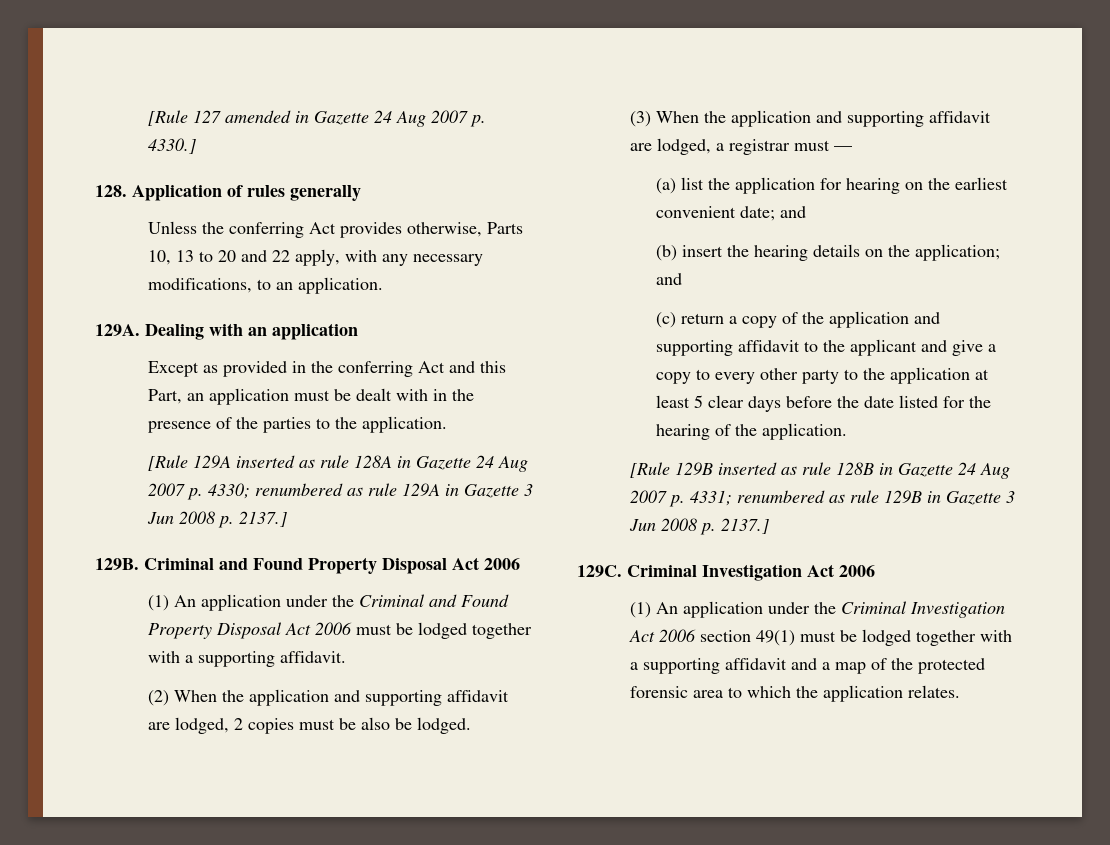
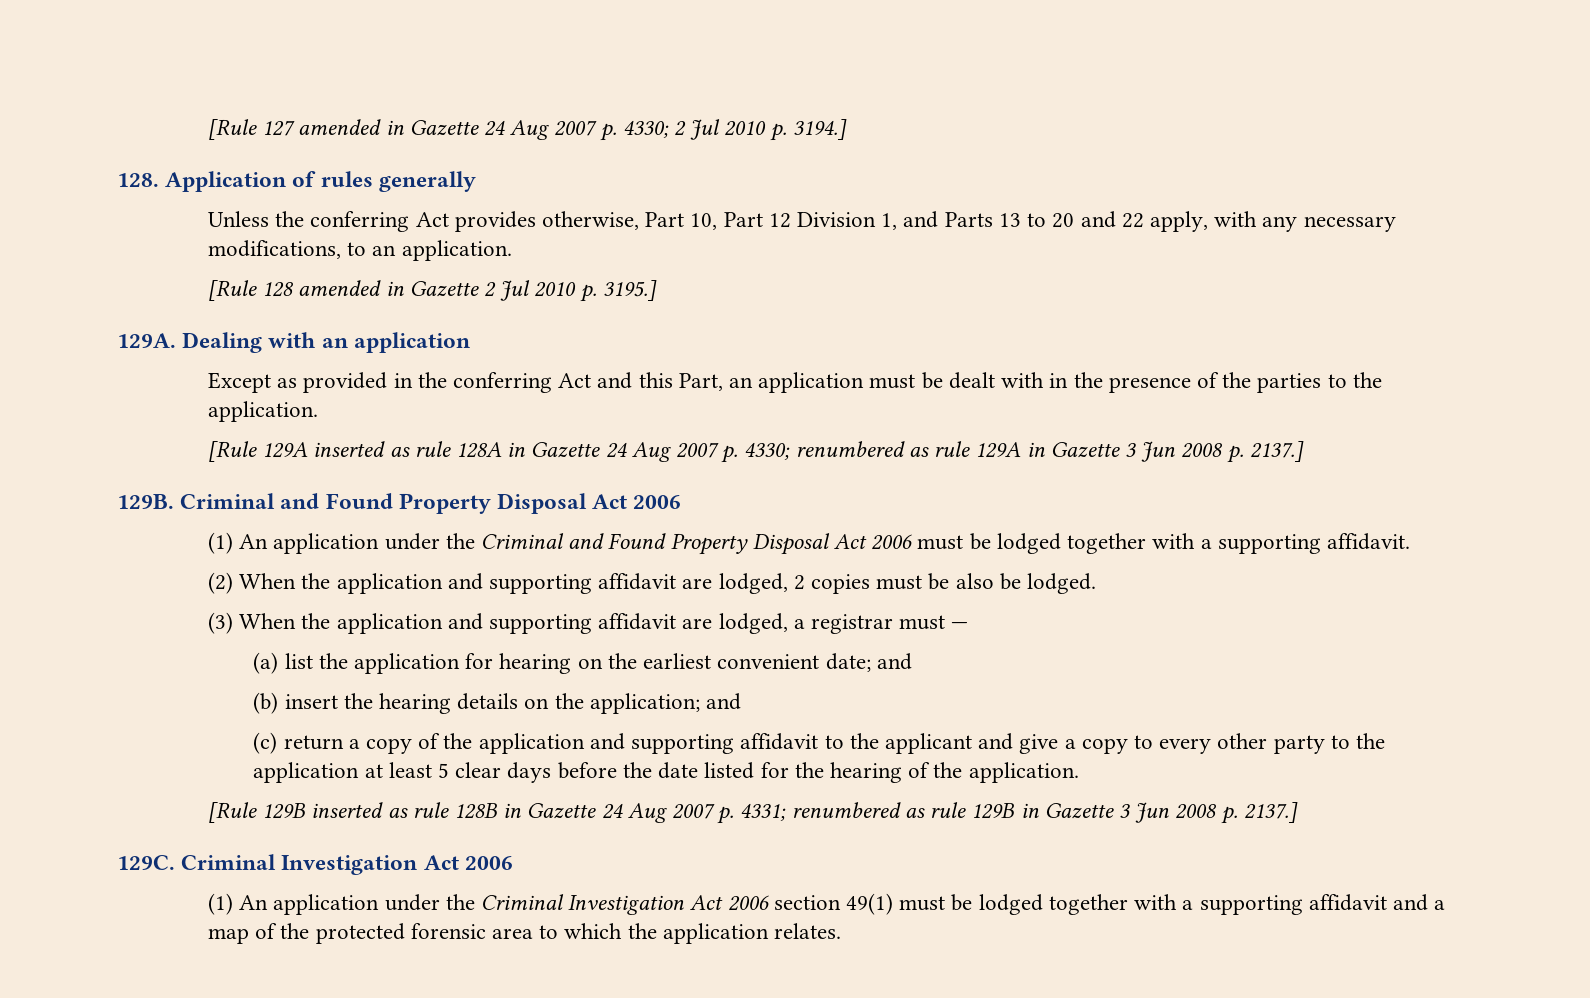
- [Rule 127 amended in Gazette 24 Aug 2007 p. 4330.]
+ [Rule 127 amended in Gazette 24 Aug 2007 p. 4330; 2 Jul 2010 p. 3194.]
- Unless the conferring Act provides otherwise, Parts 10, 13 to 20 and 22 apply, with any necessary modifications, to an application.
+ Unless the conferring Act provides otherwise, Part 10, Part 12 Division 1, and Parts 13 to 20 and 22 apply, with any necessary modifications, to an application.
+ [Rule 128 amended in Gazette 2 Jul 2010 p. 3195.]

